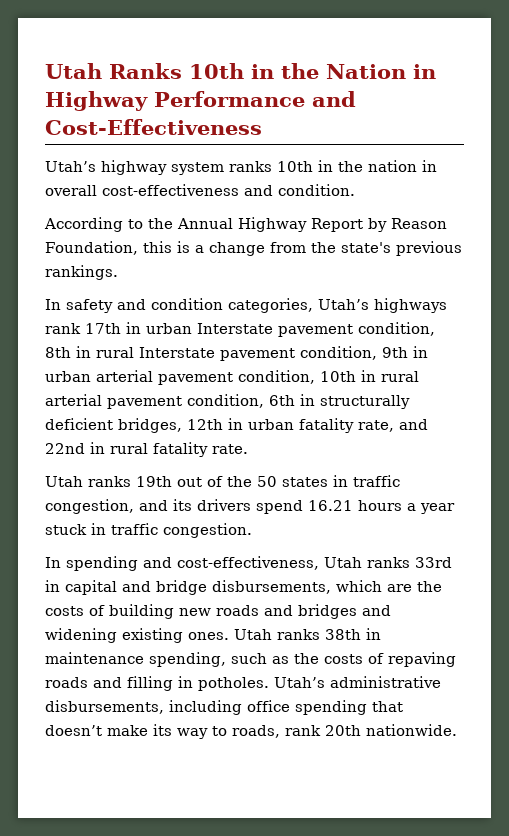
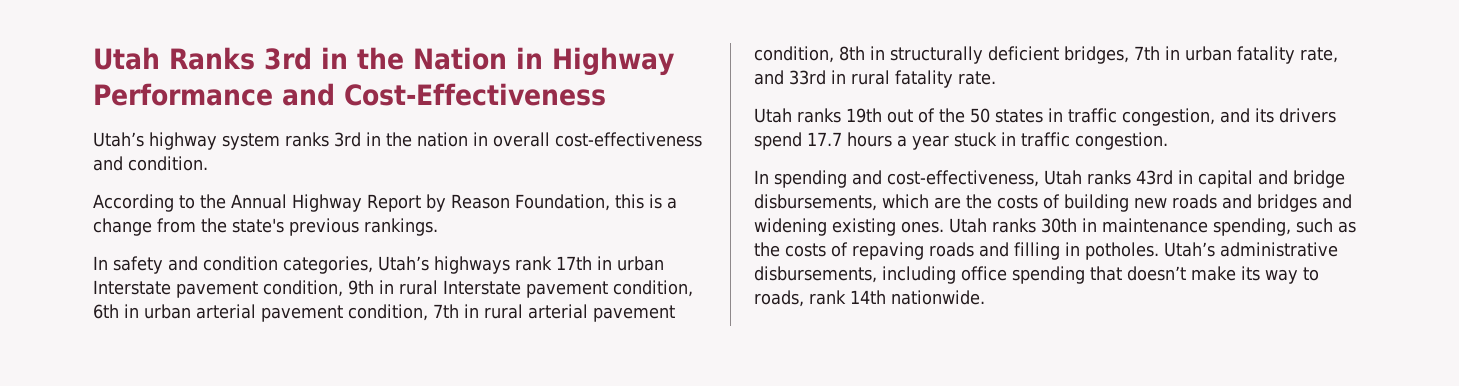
- Utah Ranks 10th in the Nation in Highway Performance and Cost-Effectiveness
+ Utah Ranks 3rd in the Nation in Highway Performance and Cost-Effectiveness
- Utah’s highway system ranks 10th in the nation in overall cost-effectiveness and condition.
+ Utah’s highway system ranks 3rd in the nation in overall cost-effectiveness and condition.
- In safety and condition categories, Utah’s highways rank 17th in urban Interstate pavement condition, 8th in rural Interstate pavement condition, 9th in urban arterial pavement condition, 10th in rural arterial pavement condition, 6th in structurally deficient bridges, 12th in urban fatality rate, and 22nd in rural fatality rate.
+ In safety and condition categories, Utah’s highways rank 17th in urban Interstate pavement condition, 9th in rural Interstate pavement condition, 6th in urban arterial pavement condition, 7th in rural arterial pavement condition, 8th in structurally deficient bridges, 7th in urban fatality rate, and 33rd in rural fatality rate.
- Utah ranks 19th out of the 50 states in traffic congestion, and its drivers spend 16.21 hours a year stuck in traffic congestion.
+ Utah ranks 19th out of the 50 states in traffic congestion, and its drivers spend 17.7 hours a year stuck in traffic congestion.
- In spending and cost-effectiveness, Utah ranks 33rd in capital and bridge disbursements, which are the costs of building new roads and bridges and widening existing ones.
+ In spending and cost-effectiveness, Utah ranks 43rd in capital and bridge disbursements, which are the costs of building new roads and bridges and widening existing ones.
- Utah ranks 38th in maintenance spending, such as the costs of repaving roads and filling in potholes.
+ Utah ranks 30th in maintenance spending, such as the costs of repaving roads and filling in potholes.
- Utah’s administrative disbursements, including office spending that doesn’t make its way to roads, rank 20th nationwide.
+ Utah’s administrative disbursements, including office spending that doesn’t make its way to roads, rank 14th nationwide.

